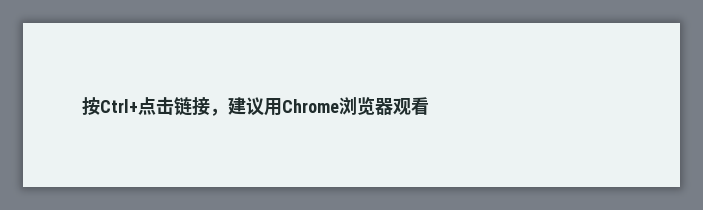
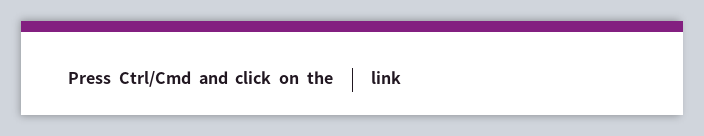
- 按Ctrl+点击链接，建议用Chrome浏览器观看
+ Press Ctrl/Cmd and click on the link

